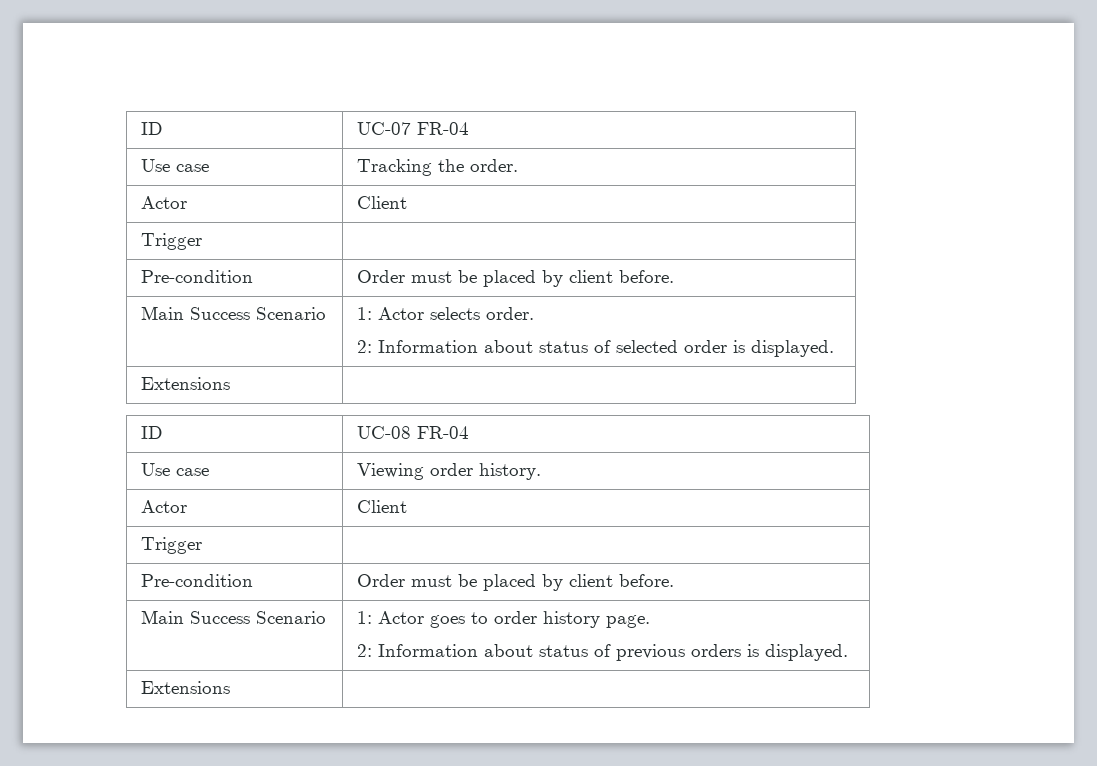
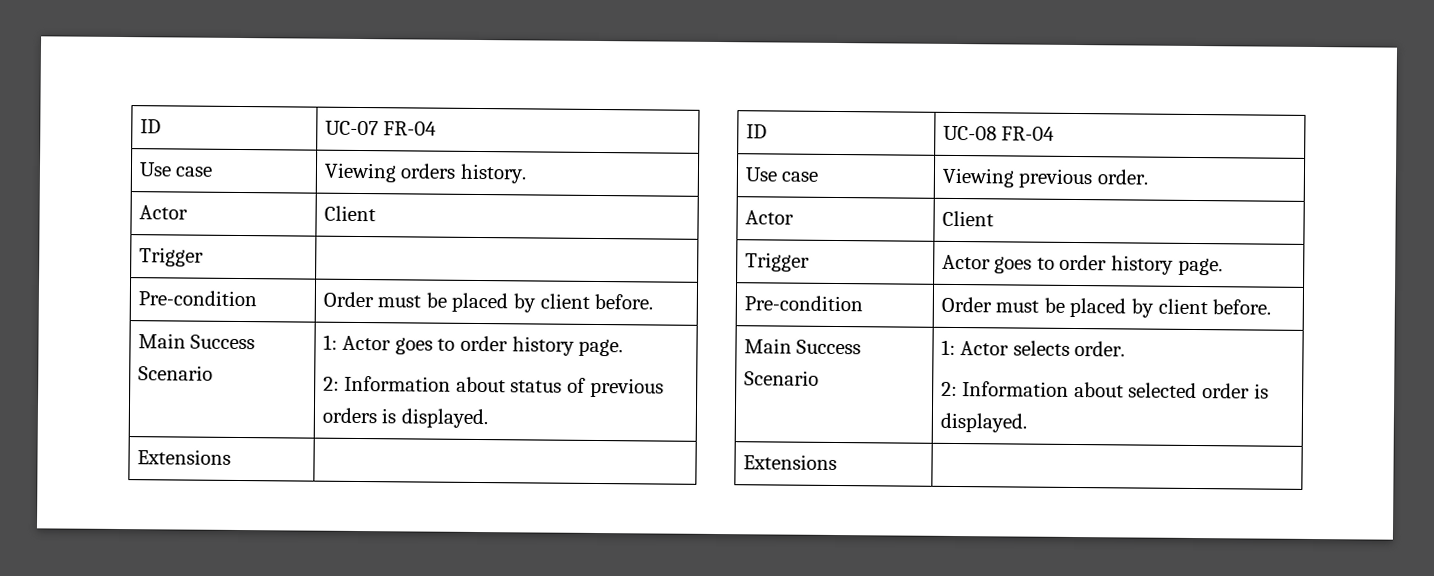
- Use case | Tracking the order.
- Actor | Client
- Trigger |
- Pre-condition | Order must be placed by client before.
- Main Success Scenario | 1: Actor selects order.
- 2: Information about status of selected order is displayed.
- Extensions |
- ID | UC-08 FR-04
- Use case | Viewing order history.
+ Use case | Viewing orders history.
+ ID | UC-08 FR-04
+ Use case | Viewing previous order.
+ Actor | Client
+ Trigger | Actor goes to order history page.
+ Pre-condition | Order must be placed by client before.
+ Main Success Scenario | 1: Actor selects order.
+ 2: Information about selected order is displayed.
+ Extensions |

